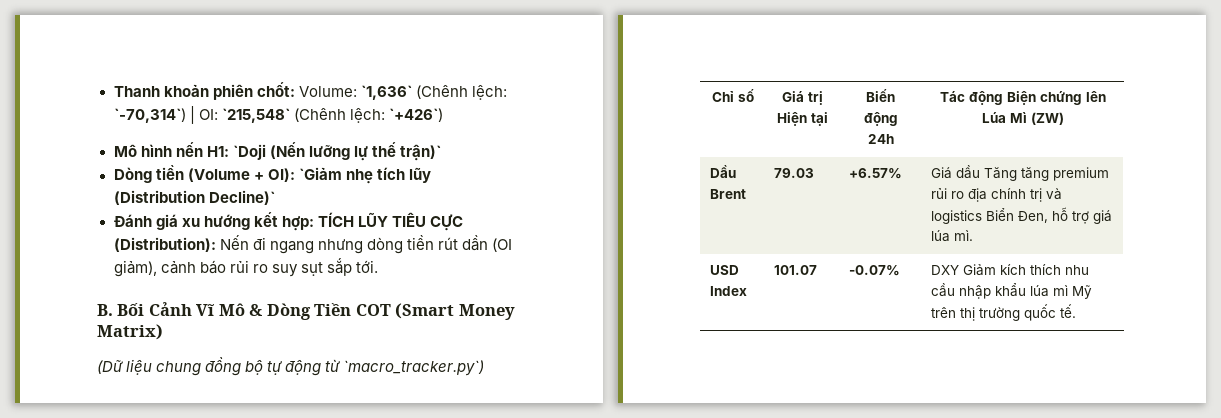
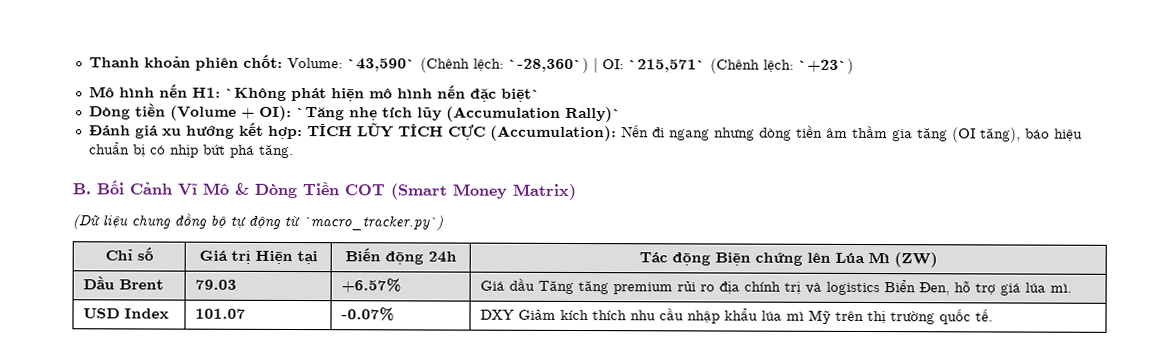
- Thanh khoản phiên chốt: Volume: `1,636` (Chênh lệch: `-70,314`) | OI: `215,548` (Chênh lệch: `+426`)
+ Thanh khoản phiên chốt: Volume: `43,590` (Chênh lệch: `-28,360`) | OI: `215,571` (Chênh lệch: `+23`)
- Mô hình nến H1: `Doji (Nến lưỡng lự thế trận)`
+ Mô hình nến H1: `Không phát hiện mô hình nến đặc biệt`
- Dòng tiền (Volume + OI): `Giảm nhẹ tích lũy (Distribution Decline)`
+ Dòng tiền (Volume + OI): `Tăng nhẹ tích lũy (Accumulation Rally)`
- Đánh giá xu hướng kết hợp: TÍCH LŨY TIÊU CỰC (Distribution): Nến đi ngang nhưng dòng tiền rút dần (OI giảm), cảnh báo rủi ro suy sụt sắp tới.
+ Đánh giá xu hướng kết hợp: TÍCH LŨY TÍCH CỰC (Accumulation): Nến đi ngang nhưng dòng tiền âm thầm gia tăng (OI tăng), báo hiệu chuẩn bị có nhịp bứt phá tăng.

